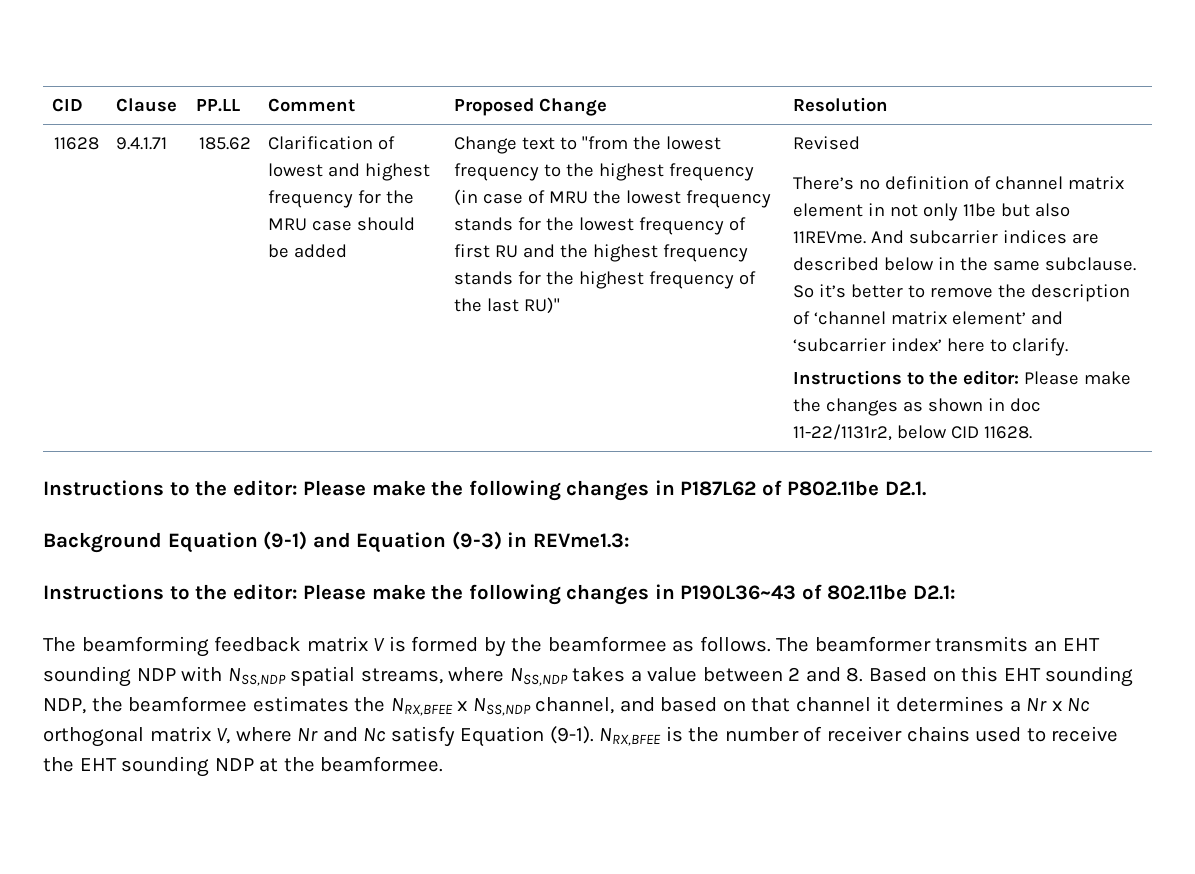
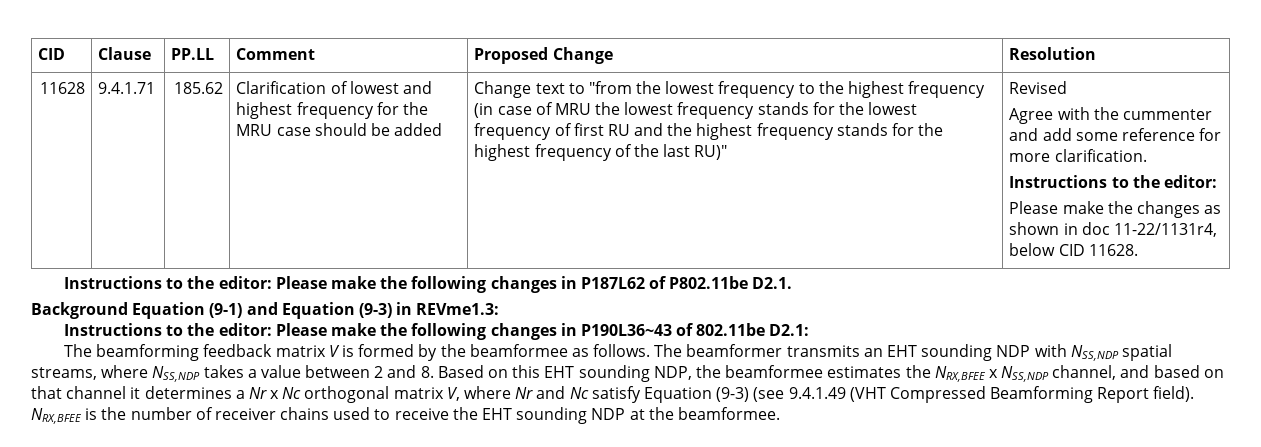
- There’s no definition of channel matrix element in not only 11be but also 11REVme. And subcarrier indices are described below in the same subclause. So it’s better to remove the description of ‘channel matrix element’ and ‘subcarrier index’ here to clarify.
- Instructions to the editor: Please make the changes as shown in doc 11-22/1131r2, below CID 11628.
+ Agree with the cummenter and add some reference for more clarification.
+ Instructions to the editor:
+ Please make the changes as shown in doc 11-22/1131r4, below CID 11628.
- The beamformer transmits an EHT sounding NDP with NSS,NDP spatial streams, where NSS,NDP takes a value between 2 and 8. Based on this EHT sounding NDP, the beamformee estimates the NRX,BFEE x NSS,NDP channel, and based on that channel it determines a Nr x Nc orthogonal matrix V, where Nr and Nc satisfy Equation (9-1).
+ The beamformer transmits an EHT sounding NDP with NSS,NDP spatial streams, where NSS,NDP takes a value between 2 and 8. Based on this EHT sounding NDP, the beamformee estimates the NRX,BFEE x NSS,NDP channel, and based on that channel it determines a Nr x Nc orthogonal matrix V, where Nr and Nc satisfy Equation (9-3) (see 9.4.1.49 (VHT Compressed Beamforming Report field).

